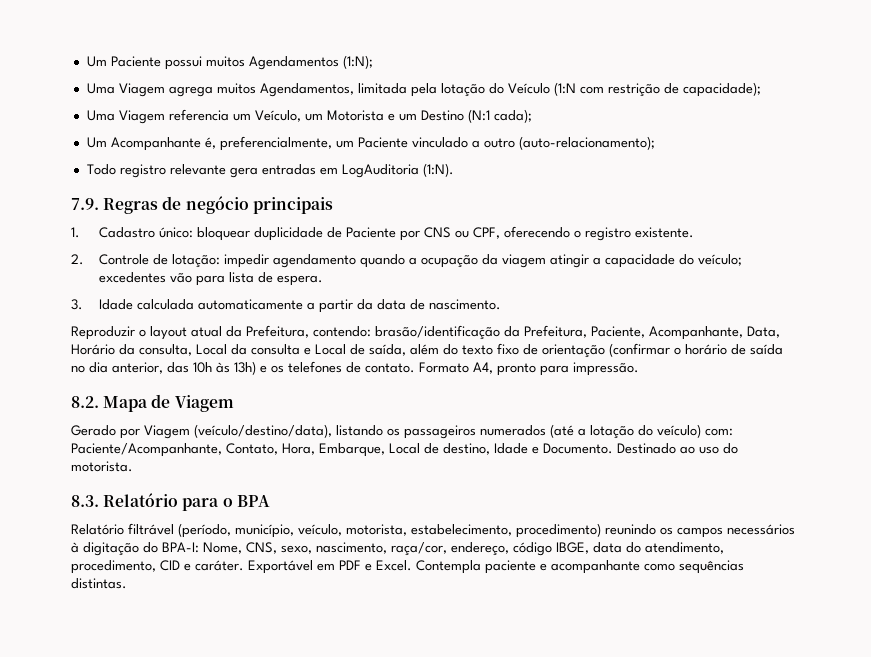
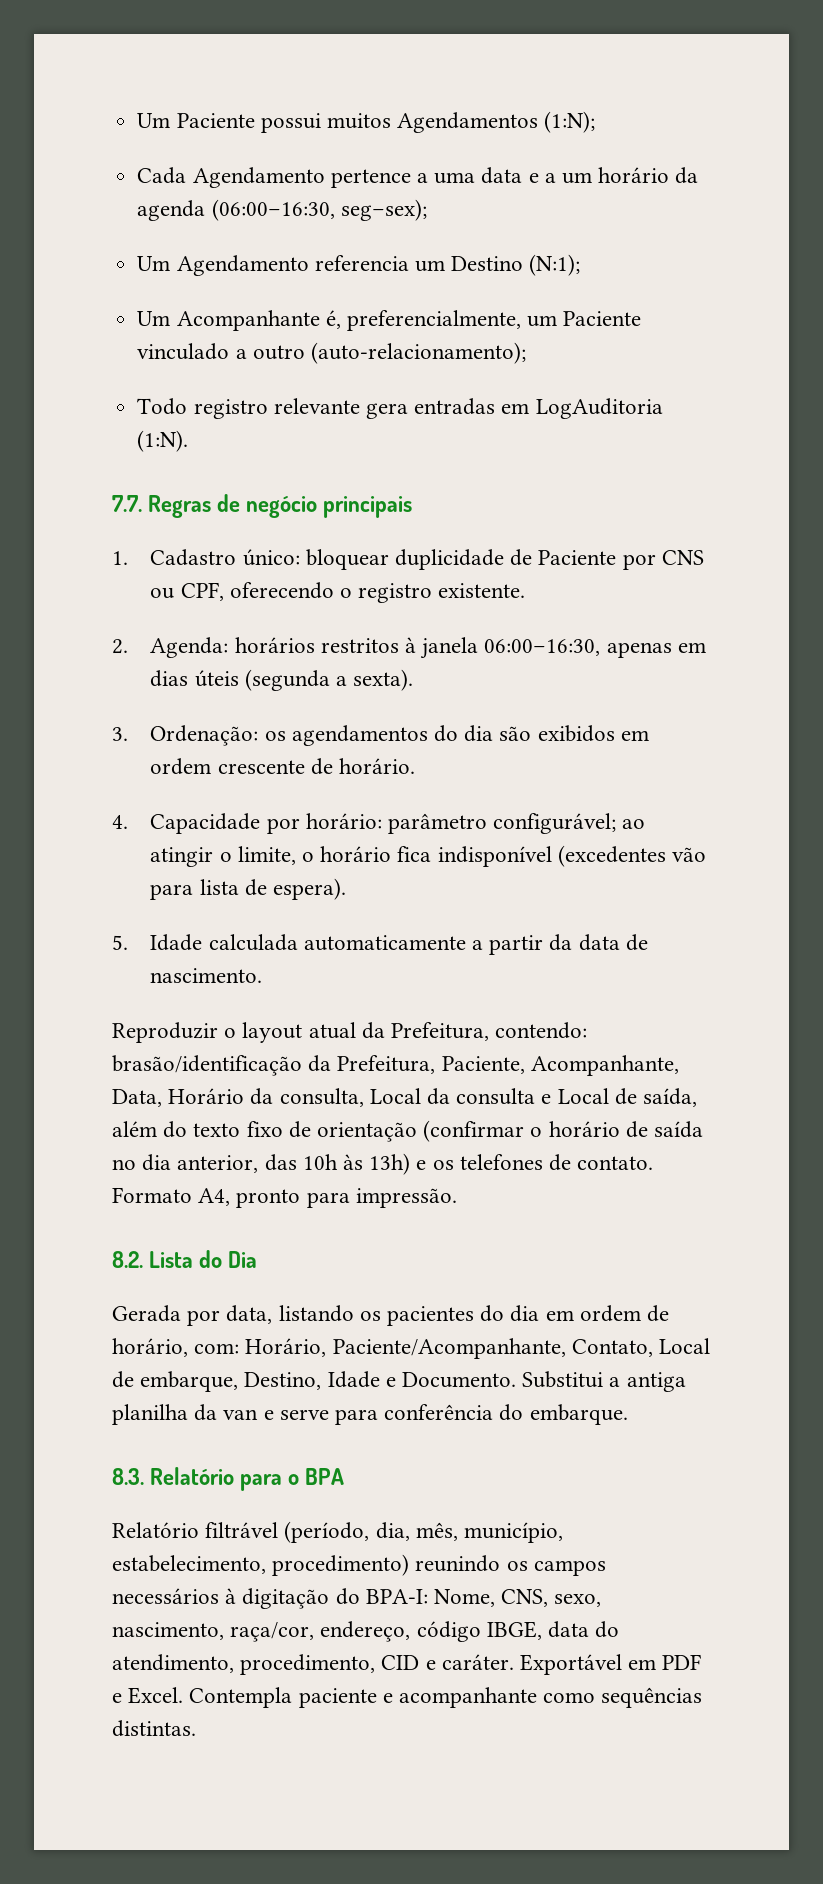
- Uma Viagem agrega muitos Agendamentos, limitada pela lotação do Veículo (1:N com restrição de capacidade);
- Uma Viagem referencia um Veículo, um Motorista e um Destino (N:1 cada);
+ Cada Agendamento pertence a uma data e a um horário da agenda (06:00–16:30, seg–sex);
+ Um Agendamento referencia um Destino (N:1);
- 7.9. Regras de negócio principais
+ 7.7. Regras de negócio principais
- 2. Controle de lotação: impedir agendamento quando a ocupação da viagem atingir a capacidade do veículo; excedentes vão para lista de espera.
- 3. Idade calculada automaticamente a partir da data de nascimento.
+ 2. Agenda: horários restritos à janela 06:00–16:30, apenas em dias úteis (segunda a sexta).
+ 3. Ordenação: os agendamentos do dia são exibidos em ordem crescente de horário.
+ 4. Capacidade por horário: parâmetro configurável; ao atingir o limite, o horário fica indisponível (excedentes vão para lista de espera).
+ 5. Idade calculada automaticamente a partir da data de nascimento.
- 8.2. Mapa de Viagem
- Gerado por Viagem (veículo/destino/data), listando os passageiros numerados (até a lotação do veículo) com: Paciente/Acompanhante, Contato, Hora, Embarque, Local de destino, Idade e Documento. Destinado ao uso do motorista.
+ 8.2. Lista do Dia
+ Gerada por data, listando os pacientes do dia em ordem de horário, com: Horário, Paciente/Acompanhante, Contato, Local de embarque, Destino, Idade e Documento. Substitui a antiga planilha da van e serve para conferência do embarque.
- Relatório filtrável (período, município, veículo, motorista, estabelecimento, procedimento) reunindo os campos necessários à digitação do BPA-I: Nome, CNS, sexo, nascimento, raça/cor, endereço, código IBGE, data do atendimento, procedimento, CID e caráter.
+ Relatório filtrável (período, dia, mês, município, estabelecimento, procedimento) reunindo os campos necessários à digitação do BPA-I: Nome, CNS, sexo, nascimento, raça/cor, endereço, código IBGE, data do atendimento, procedimento, CID e caráter.

